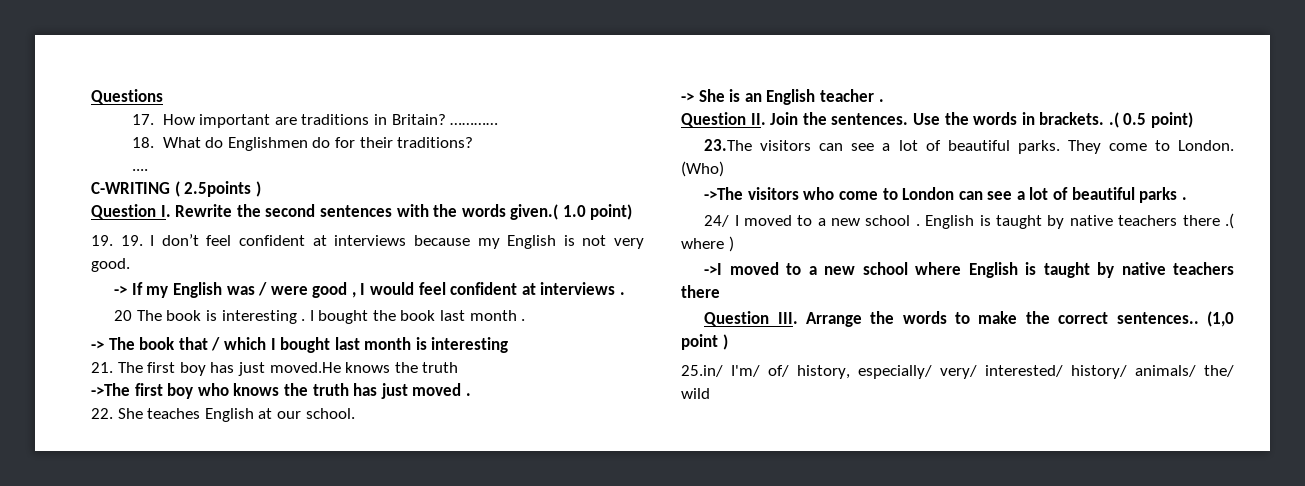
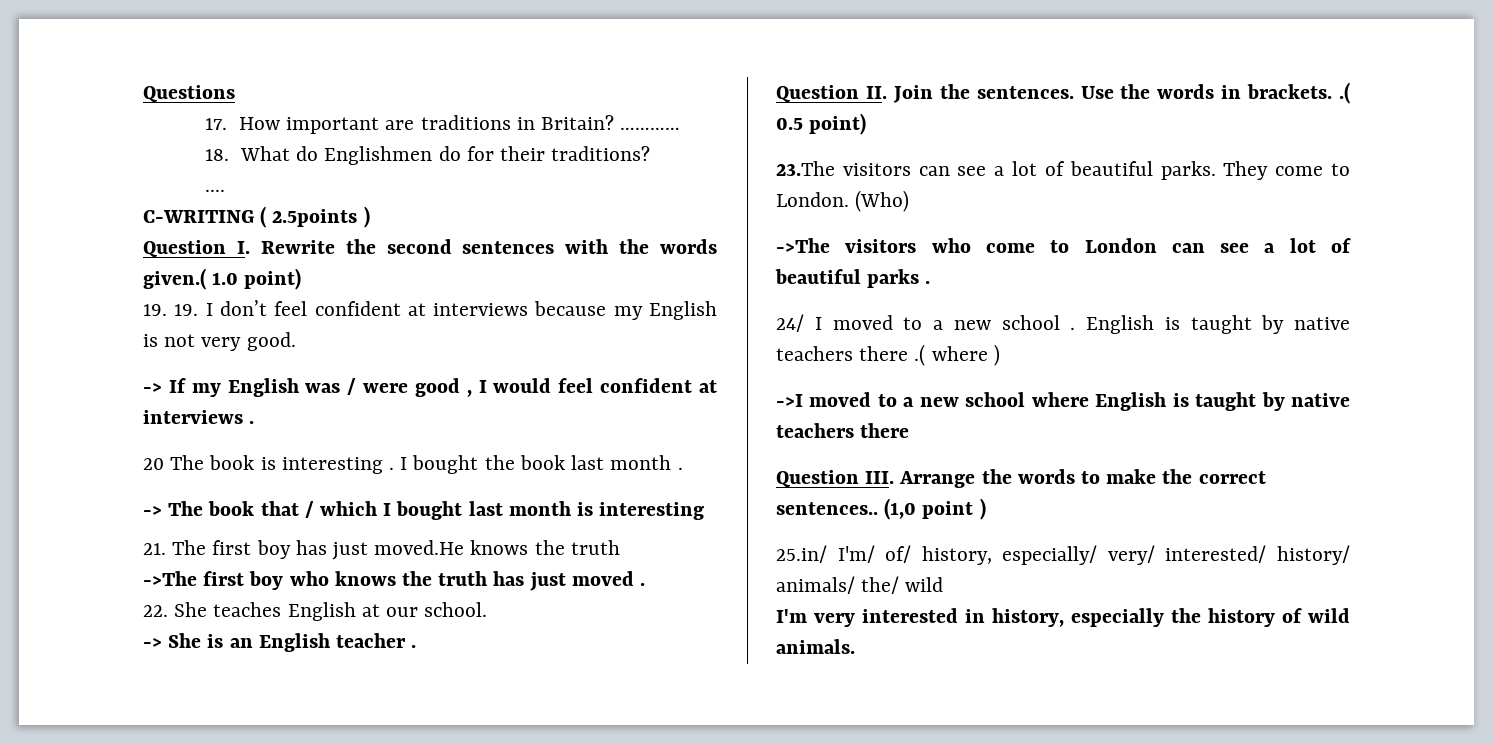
+ I'm very interested in history, especially the history of wild animals.

